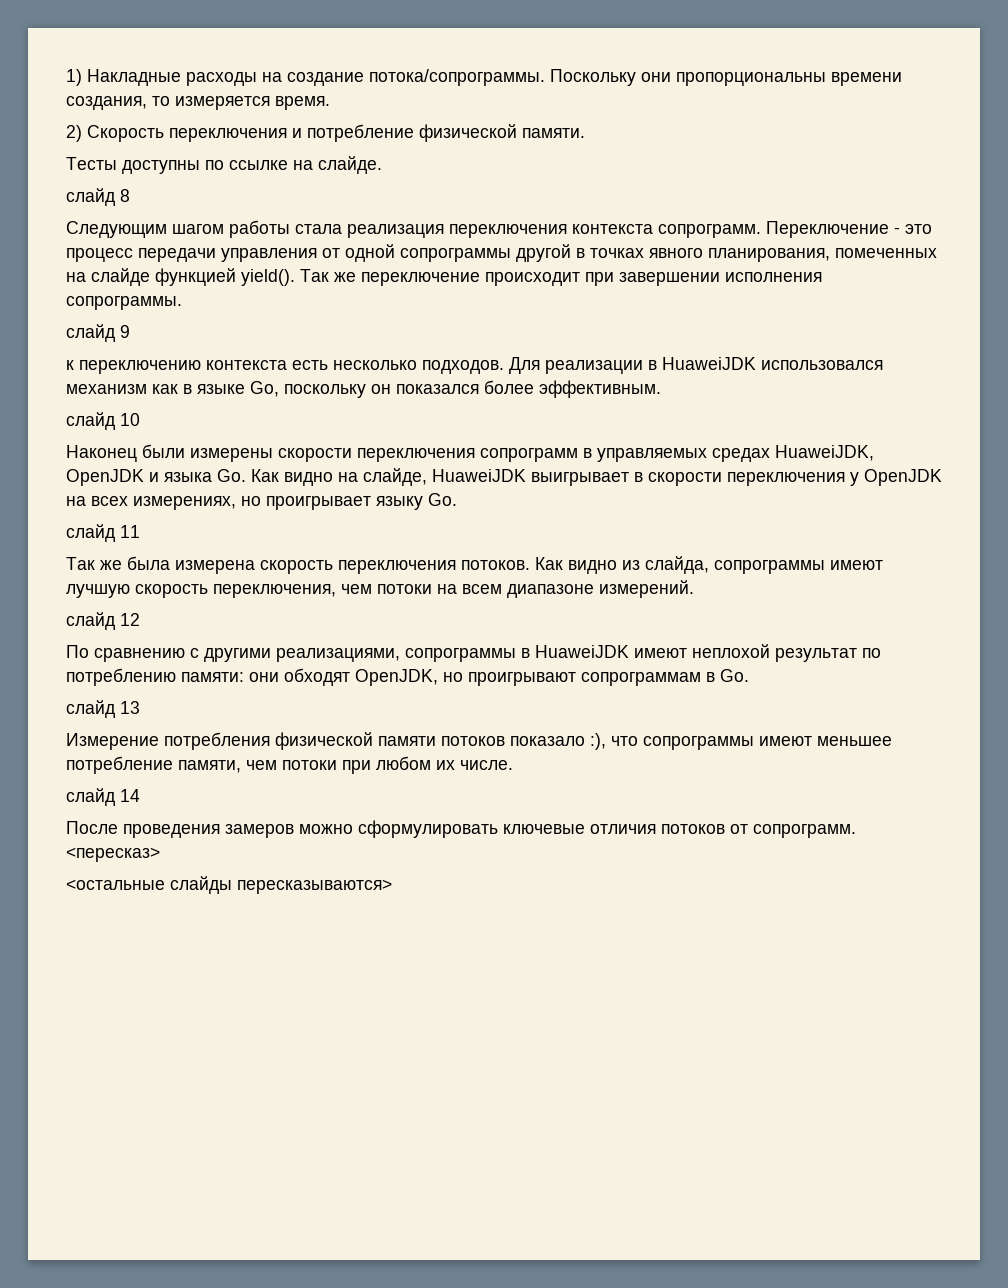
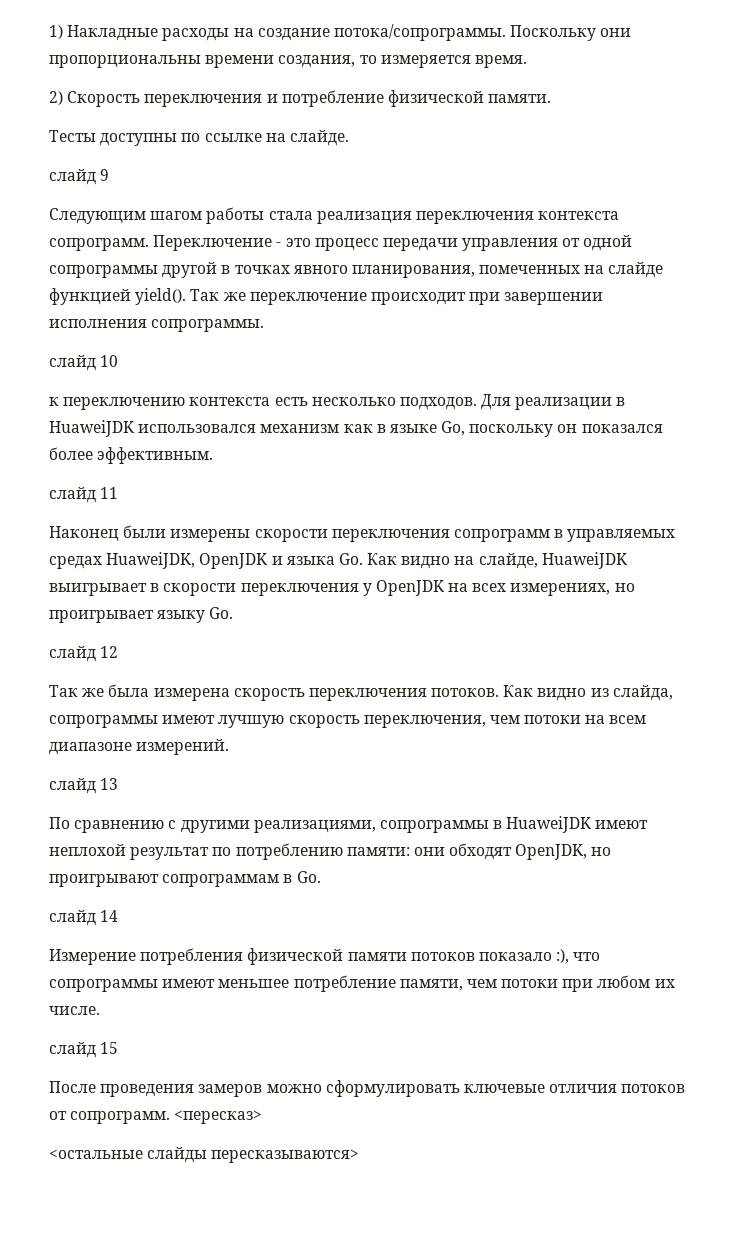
- слайд 8
+ слайд 9
- слайд 9
+ слайд 10
- слайд 10
+ слайд 11
- слайд 11
+ слайд 12
- слайд 12
+ слайд 13
- cлайд 13
+ cлайд 14
- слайд 14
+ слайд 15

